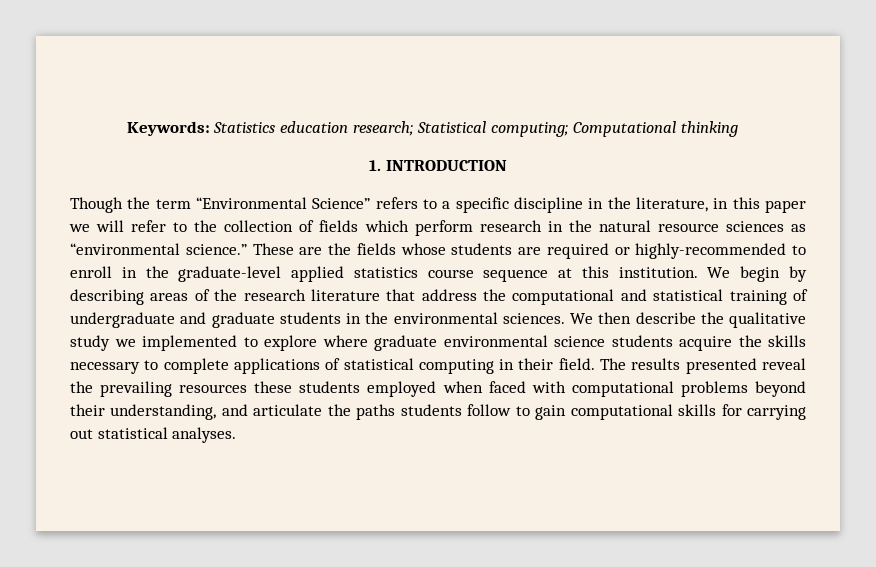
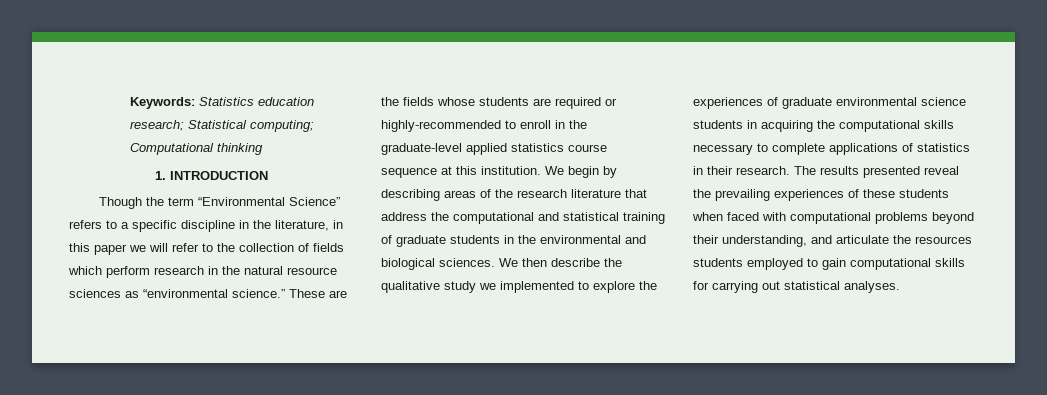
- We begin by describing areas of the research literature that address the computational and statistical training of undergraduate and graduate students in the environmental sciences.
+ We begin by describing areas of the research literature that address the computational and statistical training of graduate students in the environmental and biological sciences.
- We then describe the qualitative study we implemented to explore where graduate environmental science students acquire the skills necessary to complete applications of statistical computing in their field.
+ We then describe the qualitative study we implemented to explore the experiences of graduate environmental science students in acquiring the computational skills necessary to complete applications of statistics in their research.
- The results presented reveal the prevailing resources these students employed when faced with computational problems beyond their understanding, and articulate the paths students follow to gain computational skills for carrying out statistical analyses.
+ The results presented reveal the prevailing experiences of these students when faced with computational problems beyond their understanding, and articulate the resources students employed to gain computational skills for carrying out statistical analyses.

